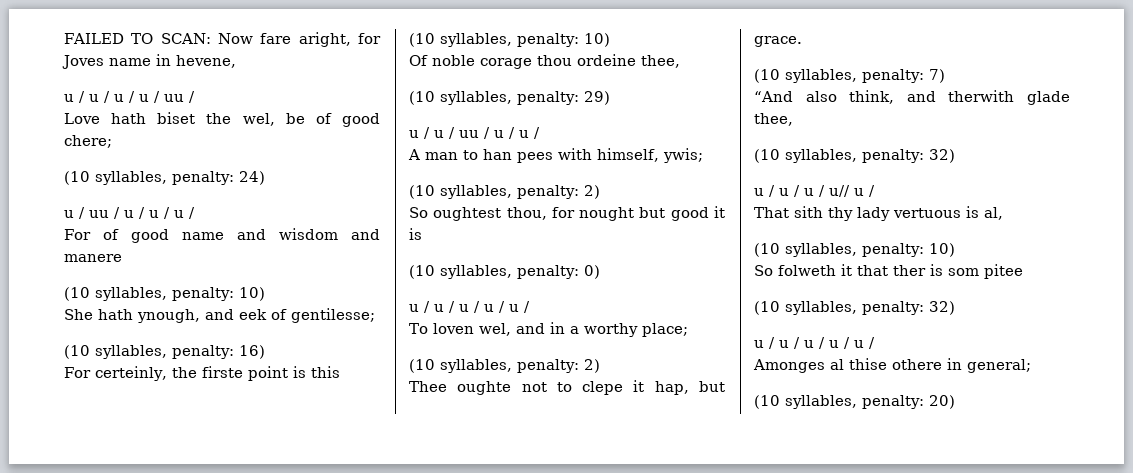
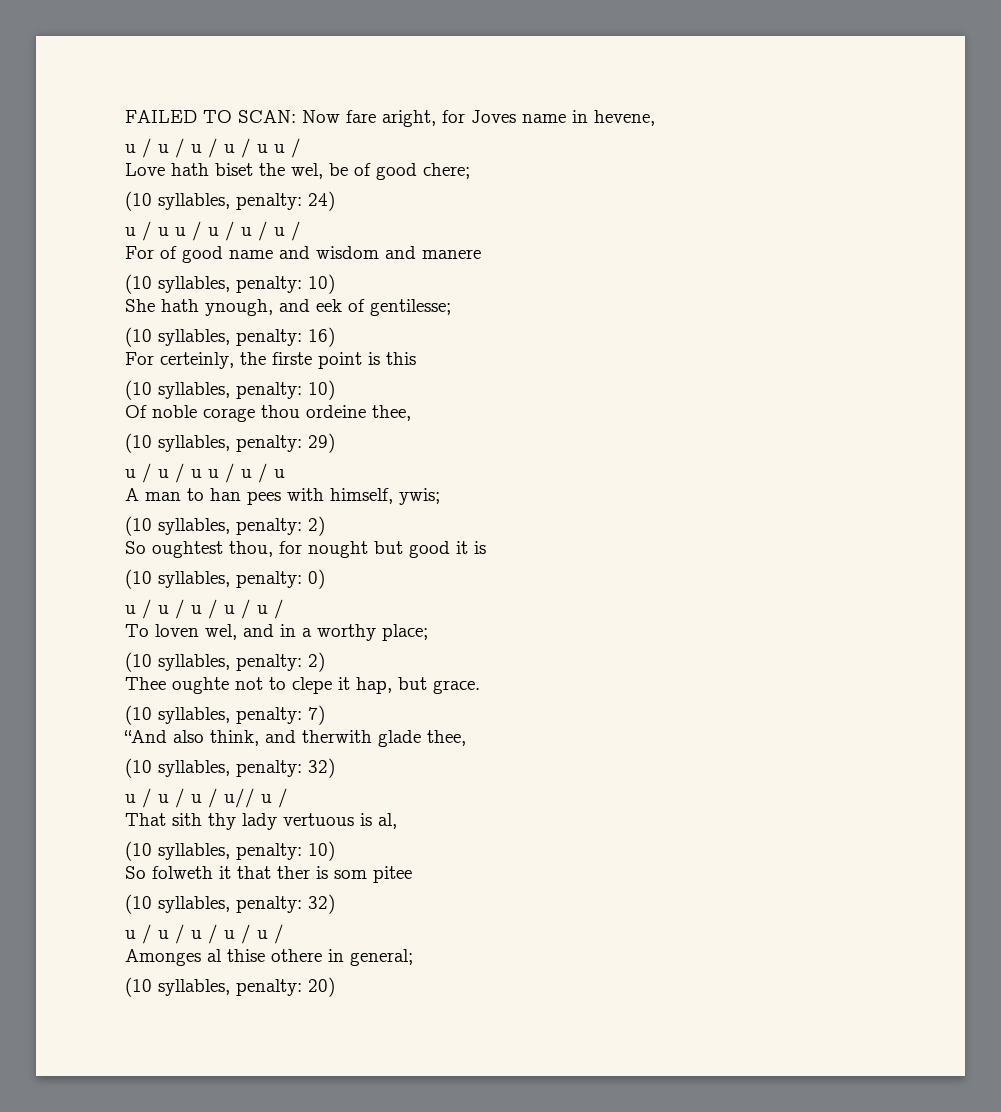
- u / u / u / u / uu /
+ u / u / u / u / u u /
- u / uu / u / u / u /
+ u / u u / u / u / u /
- u / u / uu / u / u /
+ u / u / u u / u / u

